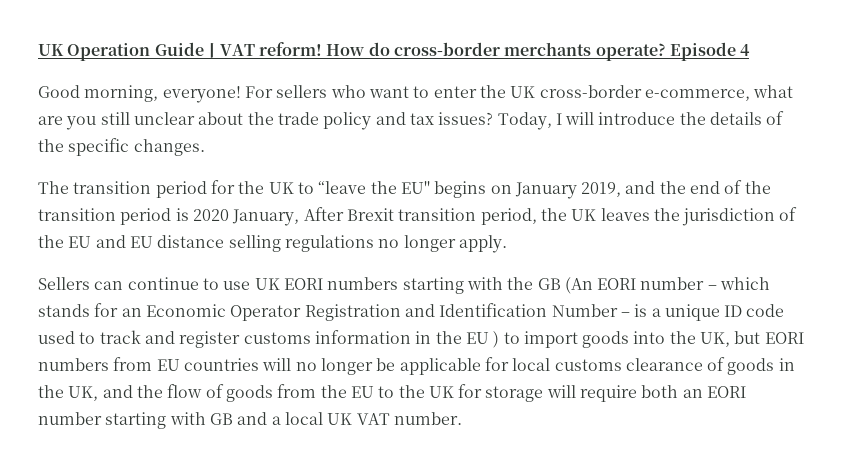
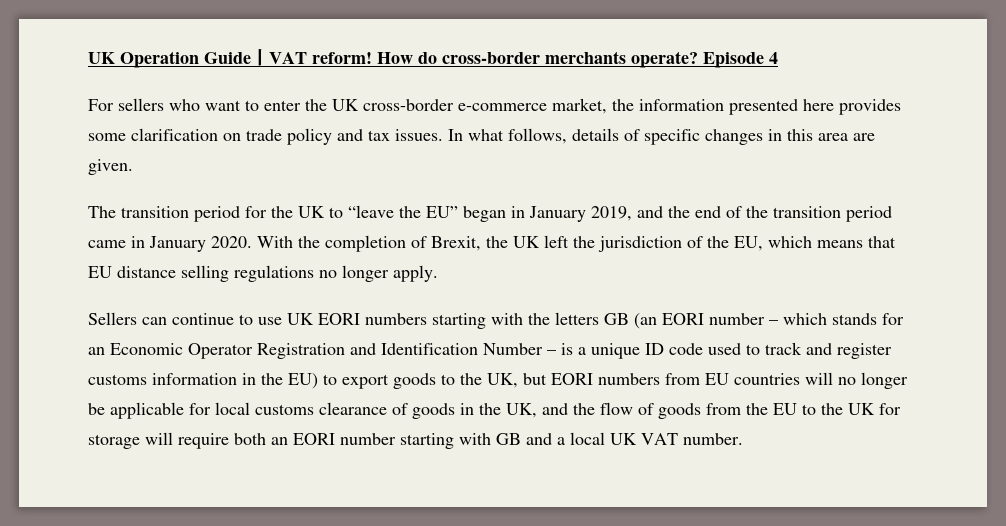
- Good morning, everyone! For sellers who want to enter the UK cross-border e-commerce, what are you still unclear about the trade policy and tax issues? Today, I will introduce the details of the specific changes.
+ For sellers who want to enter the UK cross-border e-commerce market, the information presented here provides some clarification on trade policy and tax issues. In what follows, details of specific changes in this area are given.
- The transition period for the UK to “leave the EU'' begins on January 2019, and the end of the transition period is 2020 January, After Brexit transition period, the UK leaves the jurisdiction of the EU and EU distance selling regulations no longer apply.
+ The transition period for the UK to “leave the EU” began in January 2019, and the end of the transition period came in January 2020. With the completion of Brexit, the UK left the jurisdiction of the EU, which means that EU distance selling regulations no longer apply.
- Sellers can continue to use UK EORI numbers starting with the GB (An EORI number – which stands for an Economic Operator Registration and Identification Number – is a unique ID code used to track and register customs information in the EU ) to import goods into the UK, but EORI numbers from EU countries will no longer be applicable for local customs clearance of goods in the UK, and the flow of goods from the EU to the UK for storage will require both an EORI number starting with GB and a local UK VAT number.
+ Sellers can continue to use UK EORI numbers starting with the letters GB (an EORI number – which stands for an Economic Operator Registration and Identification Number – is a unique ID code used to track and register customs information in the EU) to export goods to the UK, but EORI numbers from EU countries will no longer be applicable for local customs clearance of goods in the UK, and the flow of goods from the EU to the UK for storage will require both an EORI number starting with GB and a local UK VAT number.

